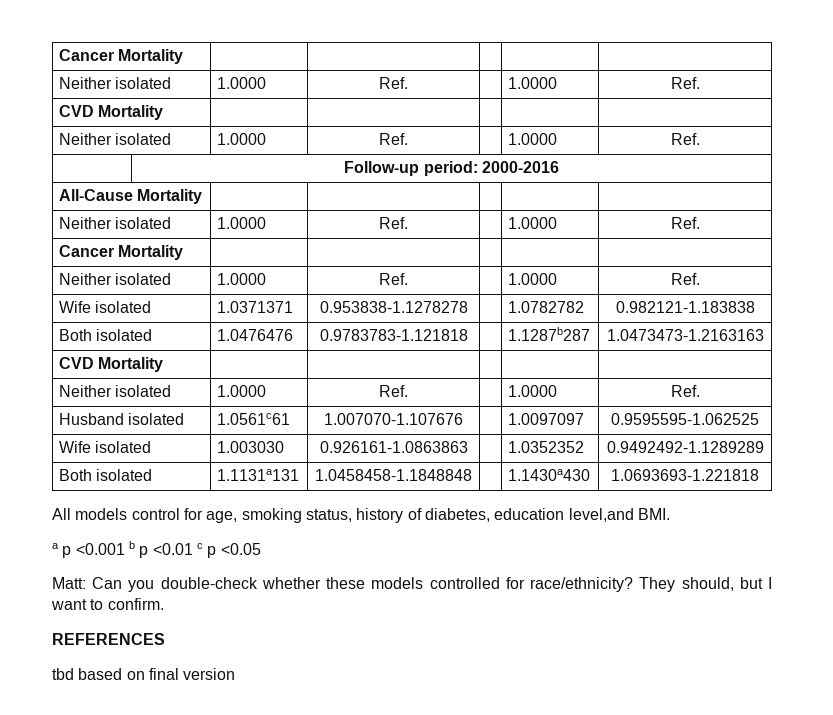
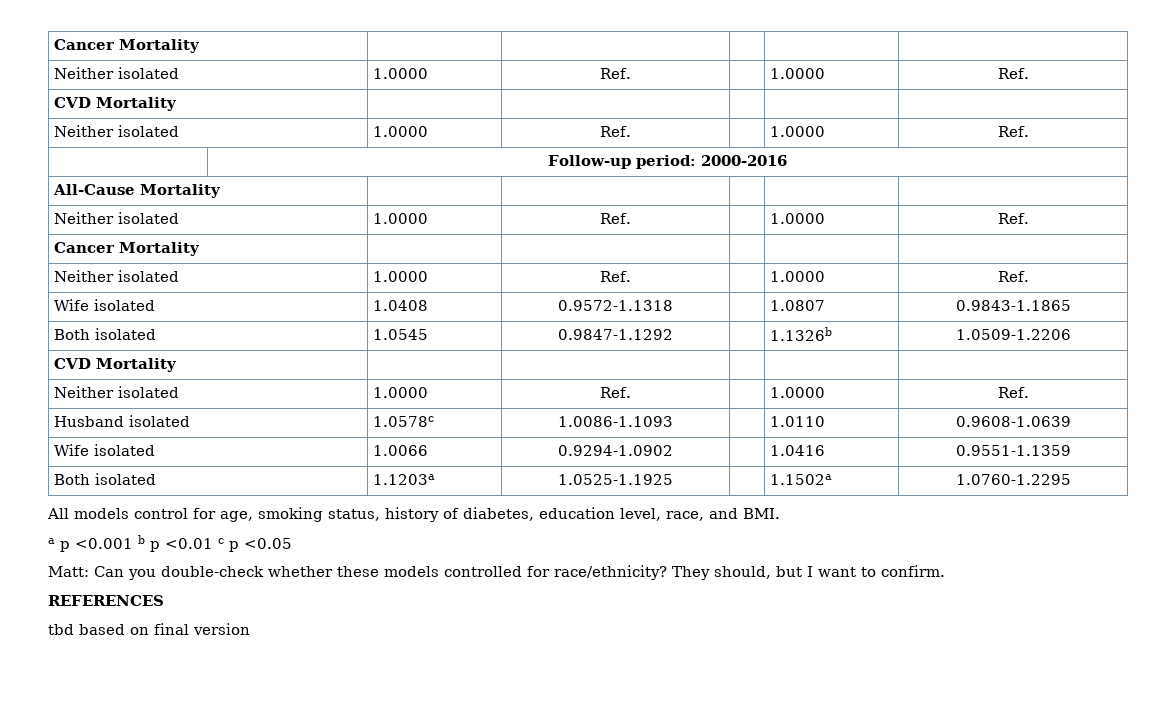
- Wife isolated | 1.0371371 | 0.953838-1.1278278 | | 1.0782782 | 0.982121-1.183838
- Both isolated | 1.0476476 | 0.9783783-1.121818 | | 1.1287b287 | 1.0473473-1.2163163
+ Wife isolated | 1.0408 | 0.9572-1.1318 | | 1.0807 | 0.9843-1.1865
+ Both isolated | 1.0545 | 0.9847-1.1292 | | 1.1326b | 1.0509-1.2206
- Husband isolated | 1.0561c61 | 1.007070-1.107676 | | 1.0097097 | 0.9595595-1.062525
- Wife isolated | 1.003030 | 0.926161-1.0863863 | | 1.0352352 | 0.9492492-1.1289289
- Both isolated | 1.1131a131 | 1.0458458-1.1848848 | | 1.1430a430 | 1.0693693-1.221818
+ Husband isolated | 1.0578c | 1.0086-1.1093 | | 1.0110 | 0.9608-1.0639
+ Wife isolated | 1.0066 | 0.9294-1.0902 | | 1.0416 | 0.9551-1.1359
+ Both isolated | 1.1203a | 1.0525-1.1925 | | 1.1502a | 1.0760-1.2295
- All models control for age, smoking status, history of diabetes, education level,and BMI.
+ All models control for age, smoking status, history of diabetes, education level, race, and BMI.

